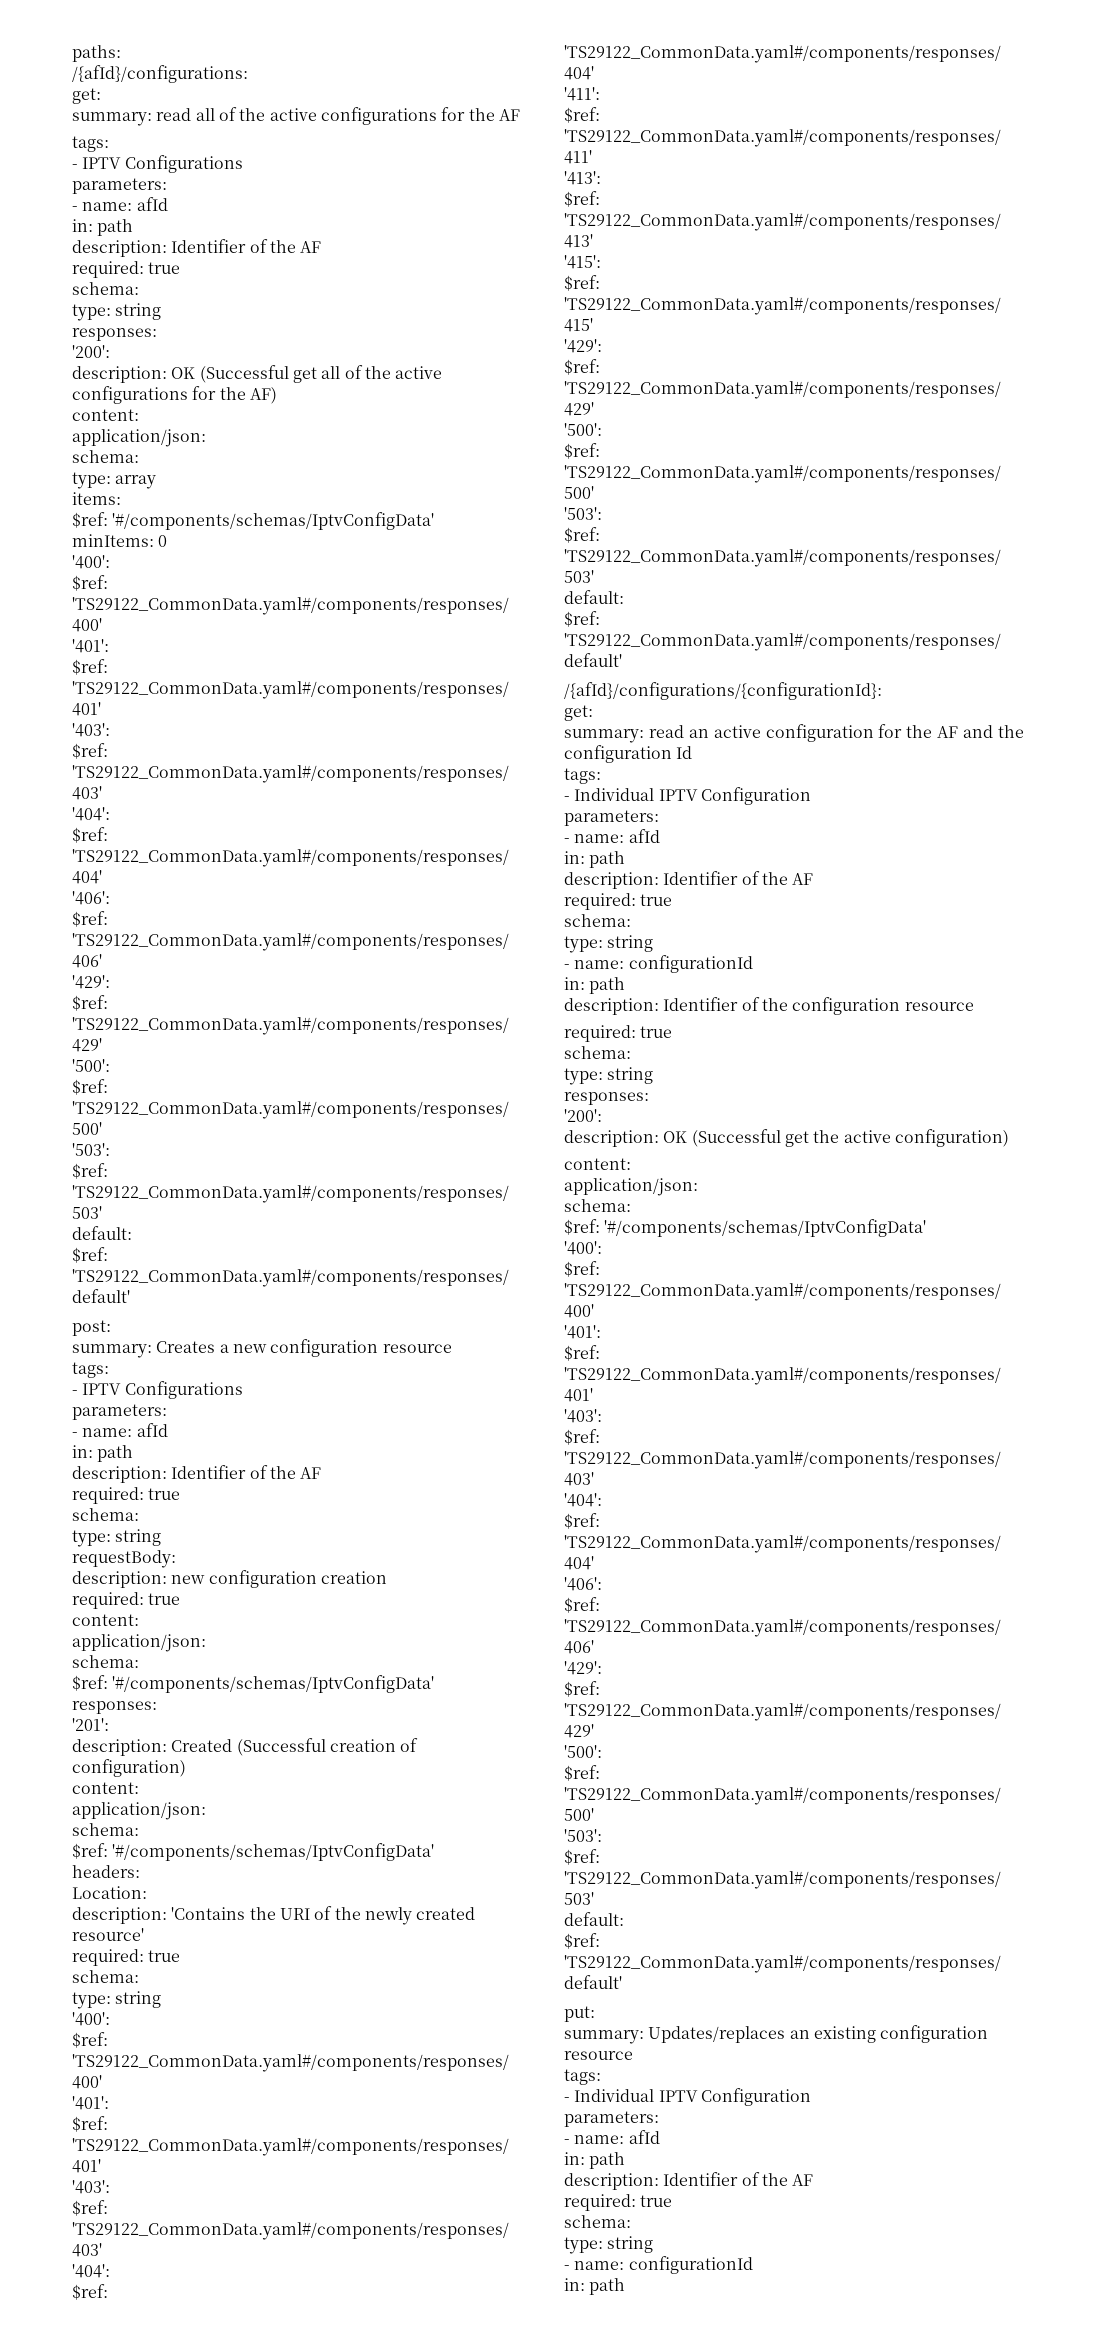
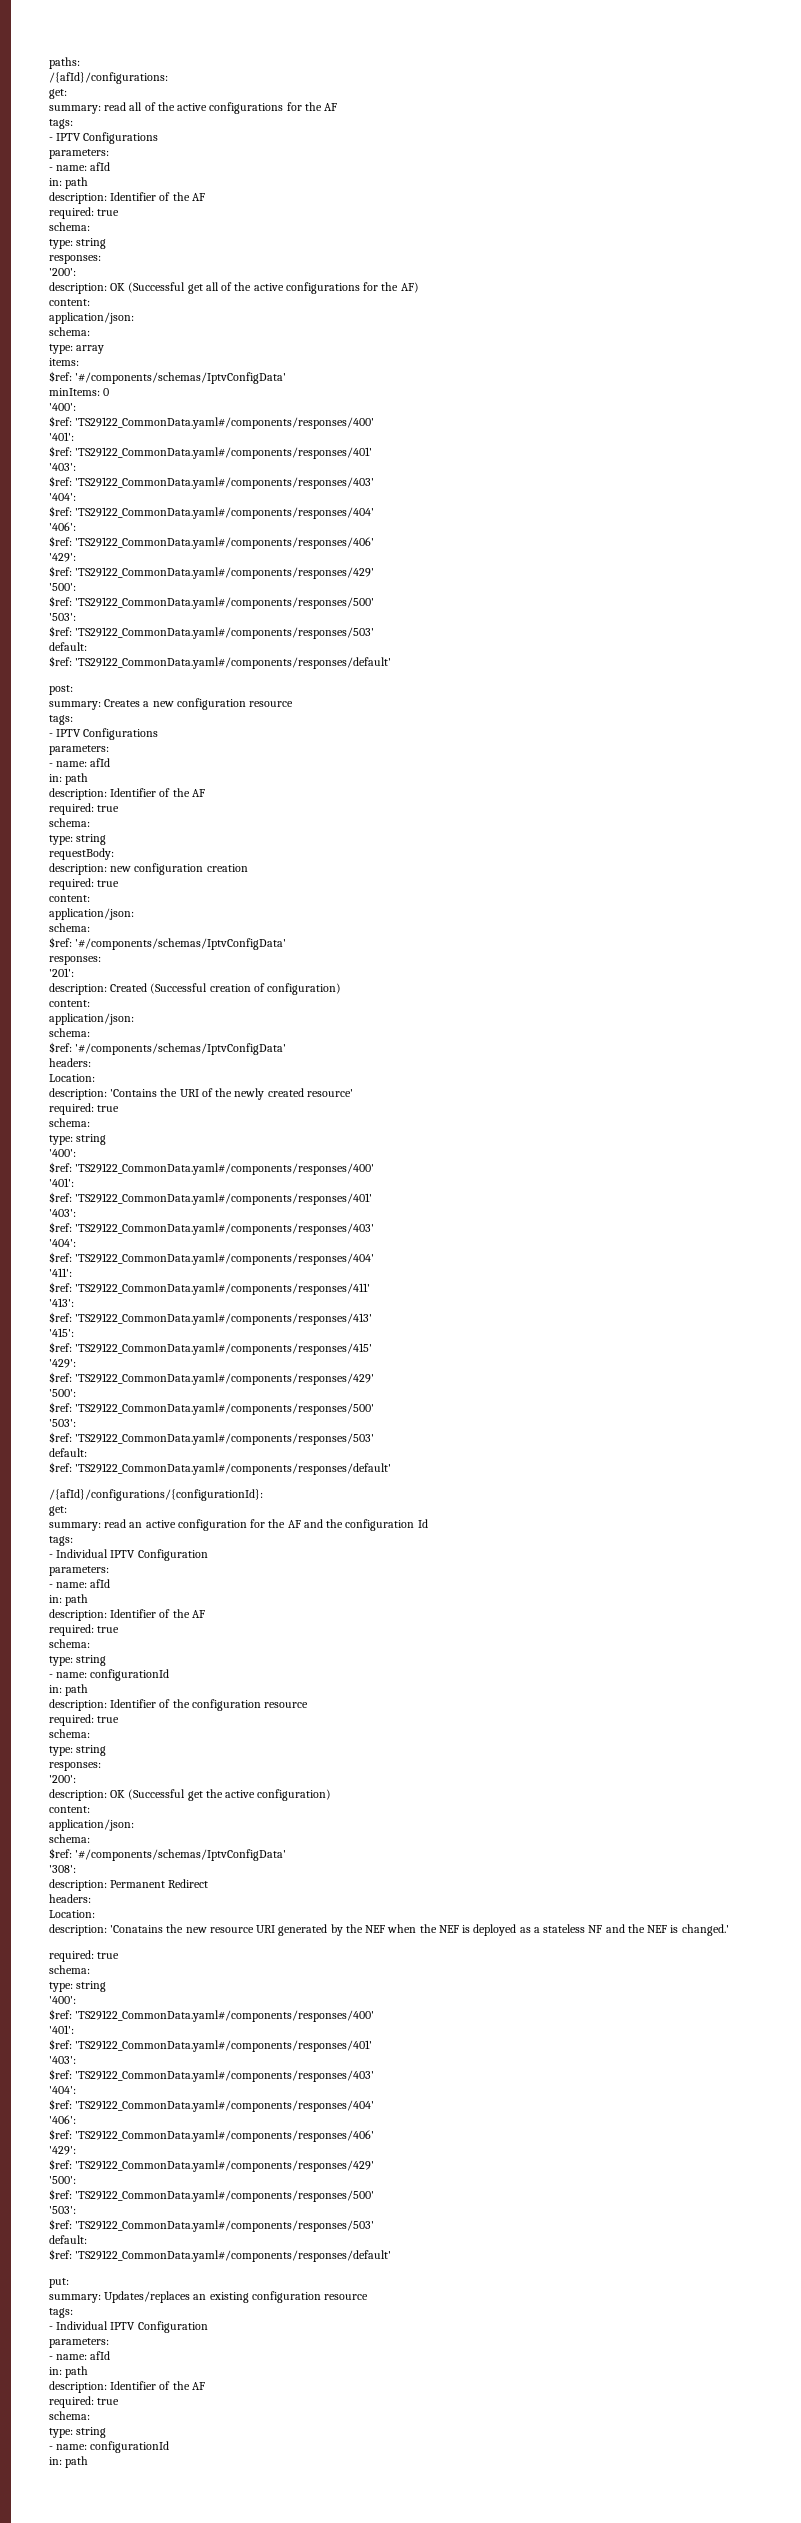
+ '308':
+ description: Permanent Redirect
+ headers:
+ Location:
+ description: 'Conatains the new resource URI generated by the NEF when the NEF is deployed as a stateless NF and the NEF is changed.'
+ required: true
+ schema:
+ type: string

